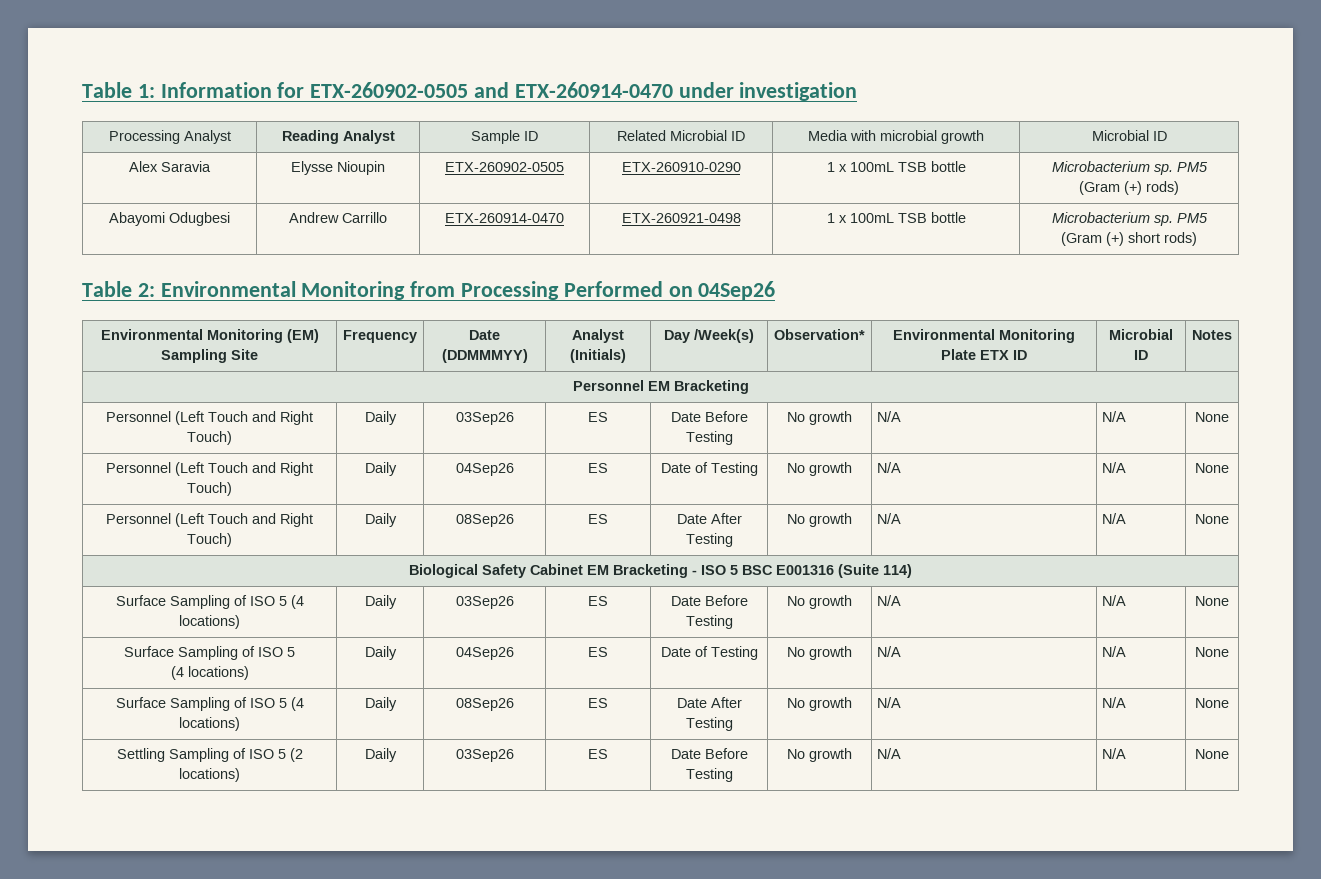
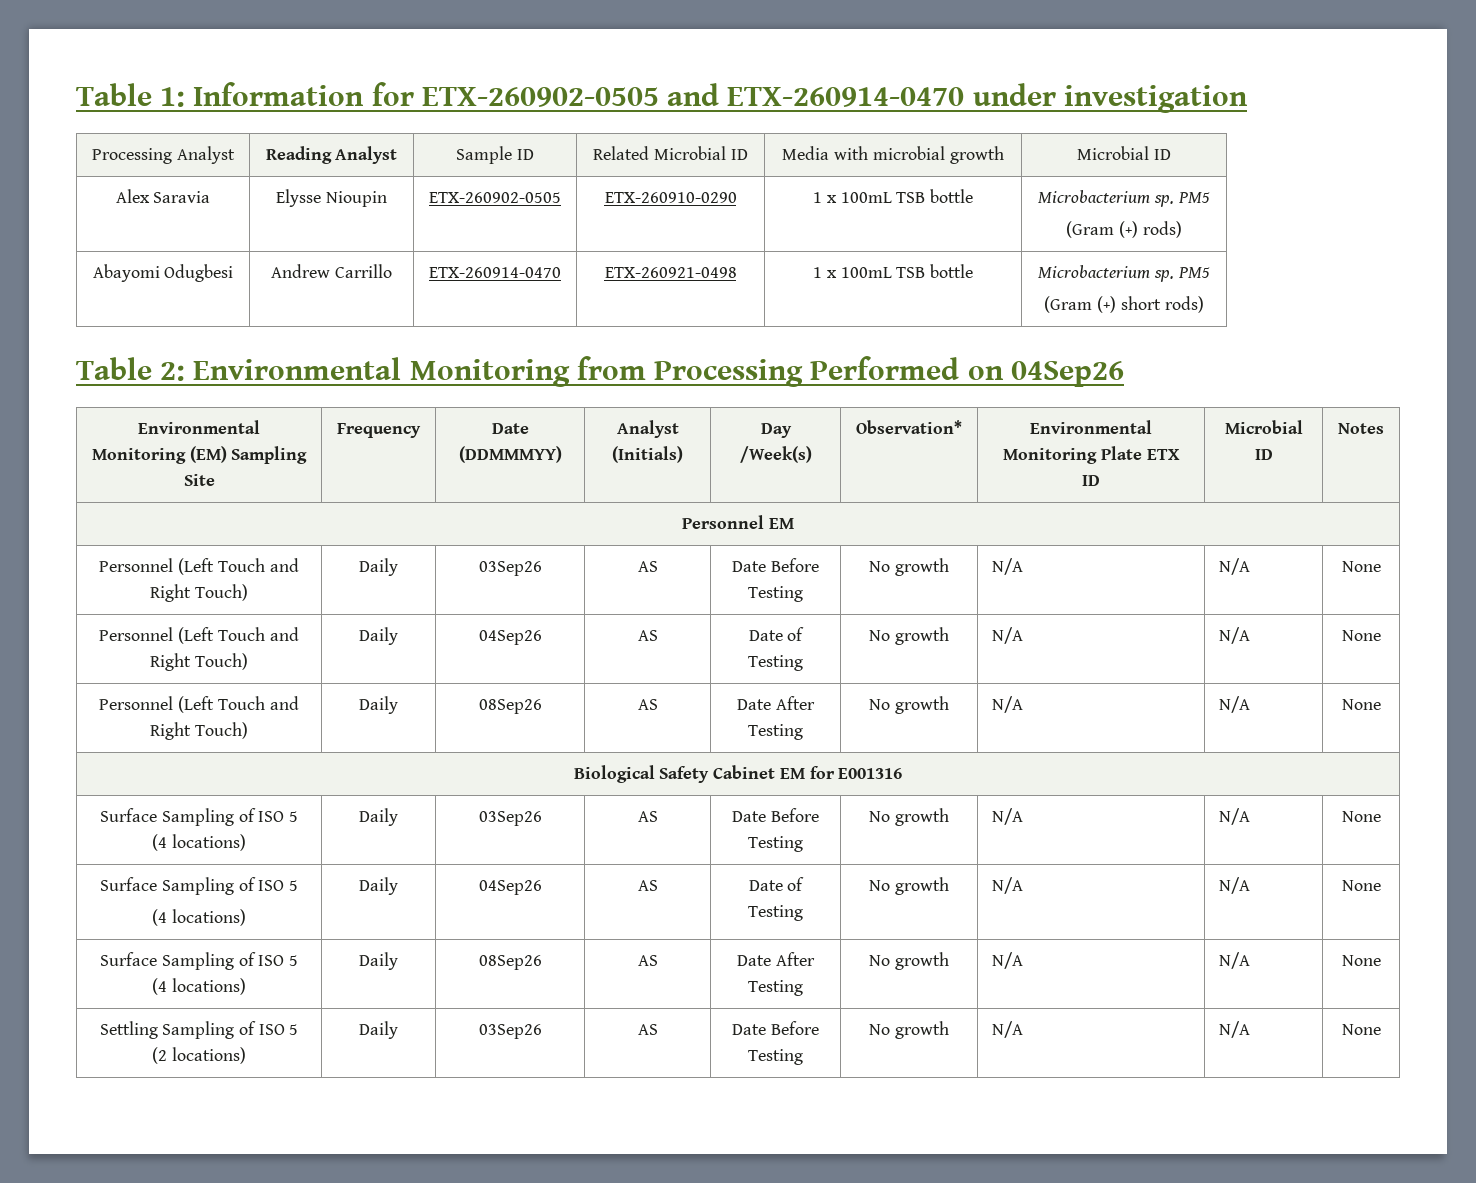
- Personnel EM Bracketing
+ Personnel EM
- Personnel (Left Touch and Right Touch) | Daily | 03Sep26 | ES | Date Before Testing | No growth | N/A | N/A | None
+ Personnel (Left Touch and Right Touch) | Daily | 03Sep26 | AS | Date Before Testing | No growth | N/A | N/A | None
- Personnel (Left Touch and Right Touch) | Daily | 04Sep26 | ES | Date of Testing | No growth | N/A | N/A | None
+ Personnel (Left Touch and Right Touch) | Daily | 04Sep26 | AS | Date of Testing | No growth | N/A | N/A | None
- Personnel (Left Touch and Right Touch) | Daily | 08Sep26 | ES | Date After Testing | No growth | N/A | N/A | None
+ Personnel (Left Touch and Right Touch) | Daily | 08Sep26 | AS | Date After Testing | No growth | N/A | N/A | None
- Biological Safety Cabinet EM Bracketing - ISO 5 BSC E001316 (Suite 114)
+ Biological Safety Cabinet EM for E001316
- Surface Sampling of ISO 5 (4 locations) | Daily | 03Sep26 | ES | Date Before Testing | No growth | N/A | N/A | None
+ Surface Sampling of ISO 5 (4 locations) | Daily | 03Sep26 | AS | Date Before Testing | No growth | N/A | N/A | None
  Surface Sampling of ISO 5
- (4 locations) | Daily | 04Sep26 | ES | Date of Testing | No growth | N/A | N/A | None
+ (4 locations) | Daily | 04Sep26 | AS | Date of Testing | No growth | N/A | N/A | None
- Surface Sampling of ISO 5 (4 locations) | Daily | 08Sep26 | ES | Date After Testing | No growth | N/A | N/A | None
+ Surface Sampling of ISO 5 (4 locations) | Daily | 08Sep26 | AS | Date After Testing | No growth | N/A | N/A | None
- Settling Sampling of ISO 5 (2 locations) | Daily | 03Sep26 | ES | Date Before Testing | No growth | N/A | N/A | None
+ Settling Sampling of ISO 5 (2 locations) | Daily | 03Sep26 | AS | Date Before Testing | No growth | N/A | N/A | None

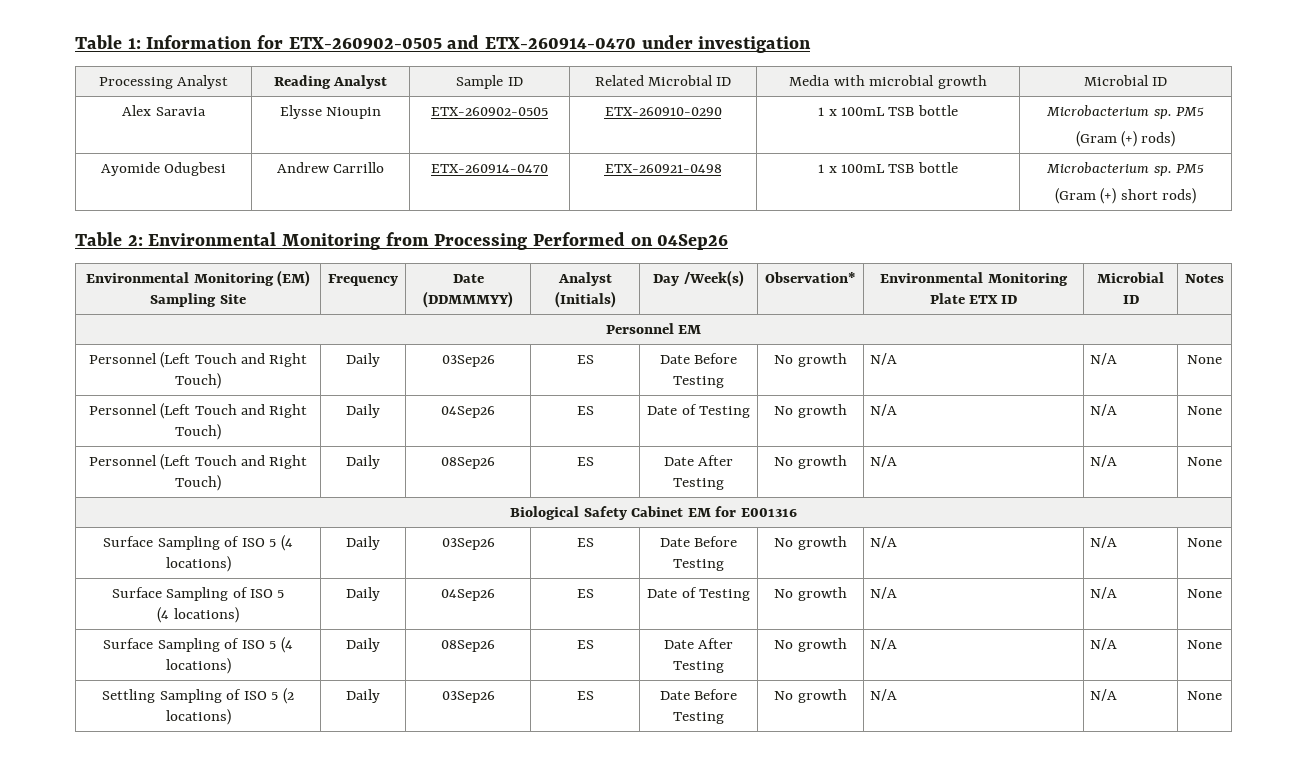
- Abayomi Odugbesi | Andrew Carrillo | ETX-260914-0470 | ETX-260921-0498 | 1 x 100mL TSB bottle | Microbacterium sp. PM5
+ Ayomide Odugbesi | Andrew Carrillo | ETX-260914-0470 | ETX-260921-0498 | 1 x 100mL TSB bottle | Microbacterium sp. PM5
- Personnel (Left Touch and Right Touch) | Daily | 03Sep26 | AS | Date Before Testing | No growth | N/A | N/A | None
+ Personnel (Left Touch and Right Touch) | Daily | 03Sep26 | ES | Date Before Testing | No growth | N/A | N/A | None
- Personnel (Left Touch and Right Touch) | Daily | 04Sep26 | AS | Date of Testing | No growth | N/A | N/A | None
+ Personnel (Left Touch and Right Touch) | Daily | 04Sep26 | ES | Date of Testing | No growth | N/A | N/A | None
- Personnel (Left Touch and Right Touch) | Daily | 08Sep26 | AS | Date After Testing | No growth | N/A | N/A | None
+ Personnel (Left Touch and Right Touch) | Daily | 08Sep26 | ES | Date After Testing | No growth | N/A | N/A | None
- Surface Sampling of ISO 5 (4 locations) | Daily | 03Sep26 | AS | Date Before Testing | No growth | N/A | N/A | None
+ Surface Sampling of ISO 5 (4 locations) | Daily | 03Sep26 | ES | Date Before Testing | No growth | N/A | N/A | None
  Surface Sampling of ISO 5
- (4 locations) | Daily | 04Sep26 | AS | Date of Testing | No growth | N/A | N/A | None
+ (4 locations) | Daily | 04Sep26 | ES | Date of Testing | No growth | N/A | N/A | None
- Surface Sampling of ISO 5 (4 locations) | Daily | 08Sep26 | AS | Date After Testing | No growth | N/A | N/A | None
+ Surface Sampling of ISO 5 (4 locations) | Daily | 08Sep26 | ES | Date After Testing | No growth | N/A | N/A | None
- Settling Sampling of ISO 5 (2 locations) | Daily | 03Sep26 | AS | Date Before Testing | No growth | N/A | N/A | None
+ Settling Sampling of ISO 5 (2 locations) | Daily | 03Sep26 | ES | Date Before Testing | No growth | N/A | N/A | None

